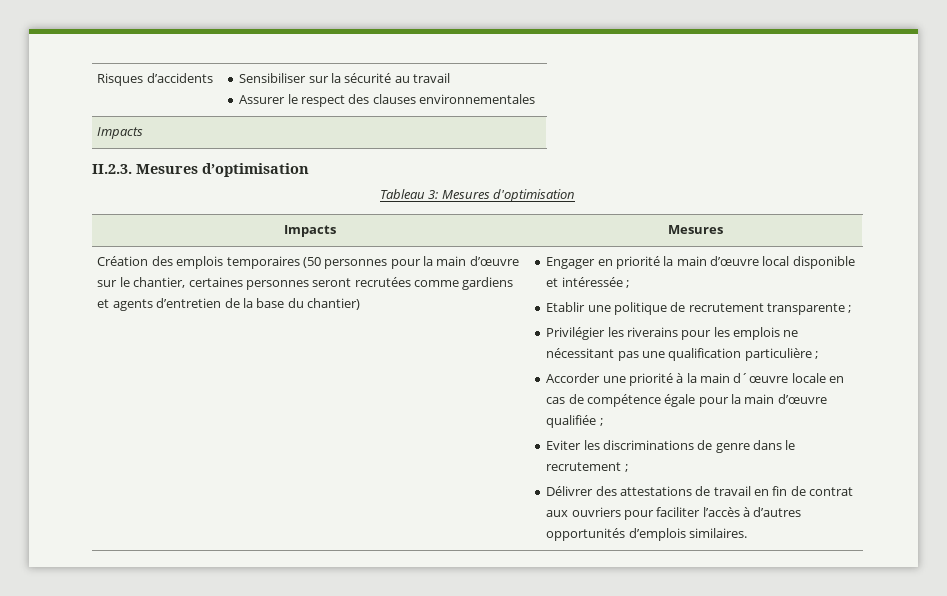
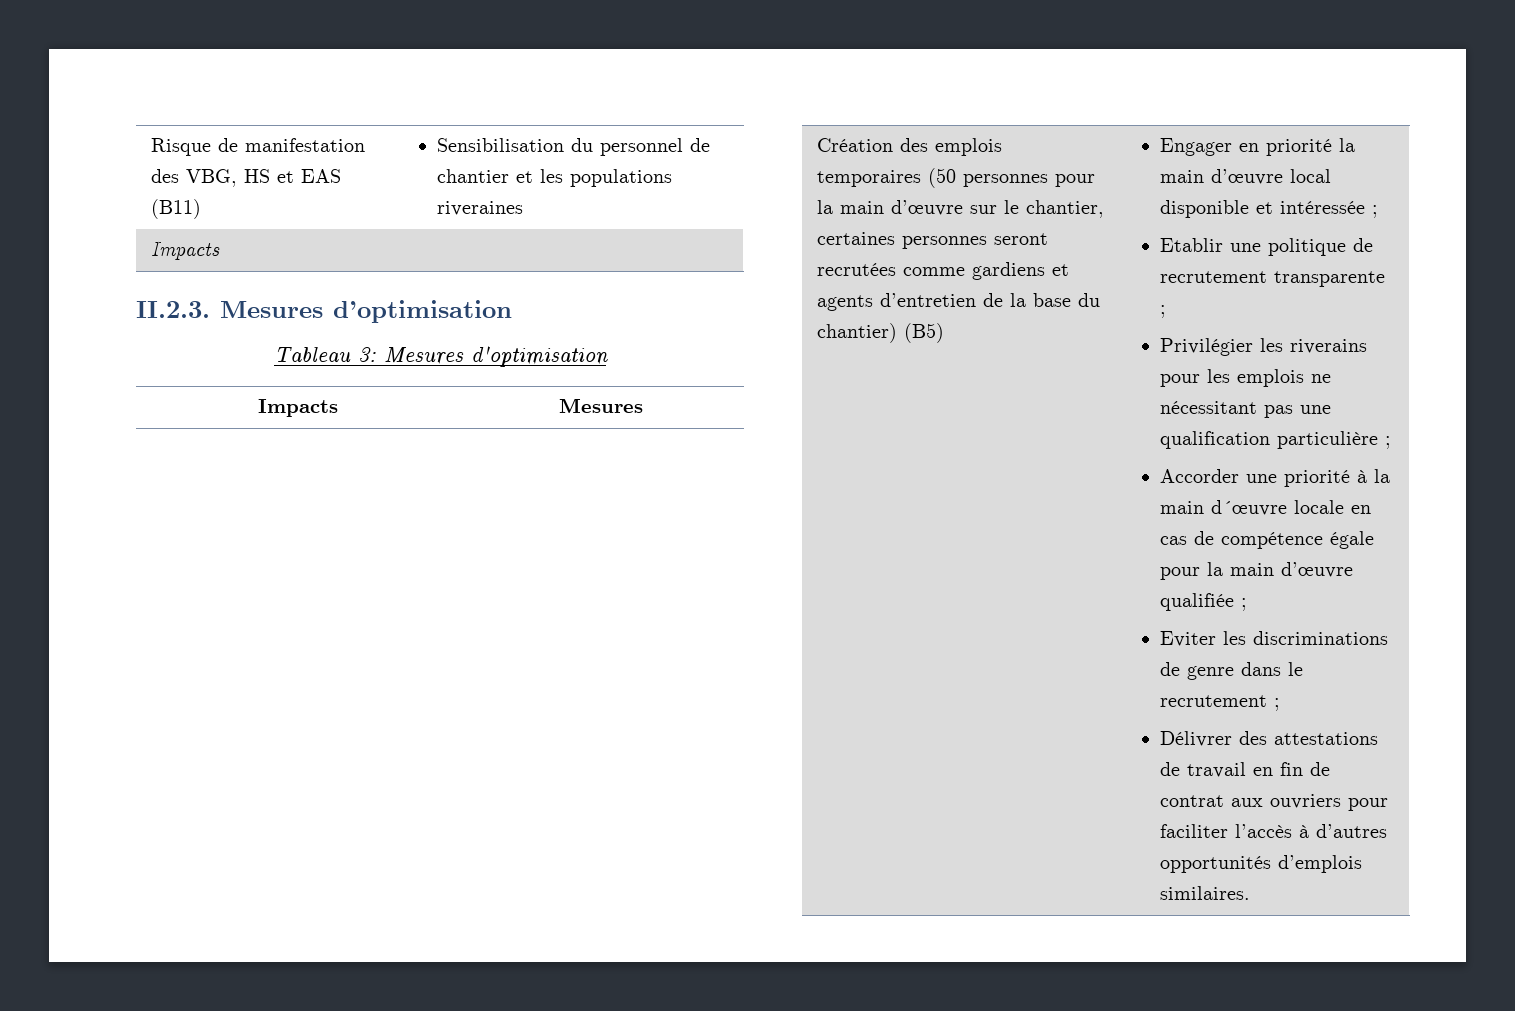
- Risques d’accidents | Sensibiliser sur la sécurité au travail
- Assurer le respect des clauses environnementales
+ Risque de manifestation des VBG, HS et EAS (B11) | Sensibilisation du personnel de chantier et les populations riveraines
- Création des emplois temporaires (50 personnes pour la main d’œuvre sur le chantier, certaines personnes seront recrutées comme gardiens et agents d’entretien de la base du chantier)
+ Création des emplois temporaires (50 personnes pour la main d’œuvre sur le chantier, certaines personnes seront recrutées comme gardiens et agents d’entretien de la base du chantier) (B5)

